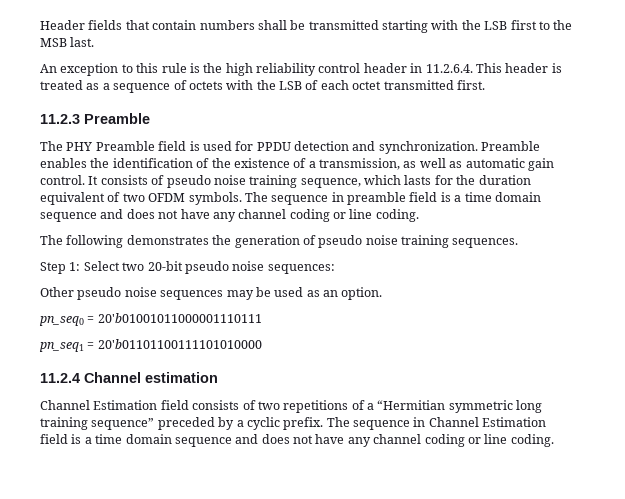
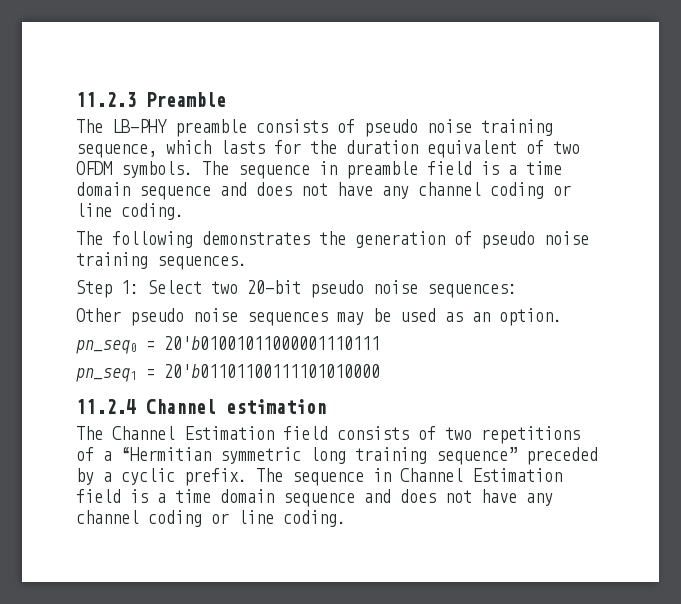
- Header fields that contain numbers shall be transmitted starting with the LSB first to the MSB last.
- An exception to this rule is the high reliability control header in 11.2.6.4. This header is treated as a sequence of octets with the LSB of each octet transmitted first.
  11.2.3 Preamble
- The PHY Preamble field is used for PPDU detection and synchronization. Preamble enables the identification of the existence of a transmission, as well as automatic gain control. It consists of pseudo noise training sequence, which lasts for the duration equivalent of two OFDM symbols.
+ The LB-PHY preamble consists of pseudo noise training sequence, which lasts for the duration equivalent of two OFDM symbols.
- Channel Estimation field consists of two repetitions of a “Hermitian symmetric long training sequence” preceded by a cyclic prefix.
+ The Channel Estimation field consists of two repetitions of a “Hermitian symmetric long training sequence” preceded by a cyclic prefix.

